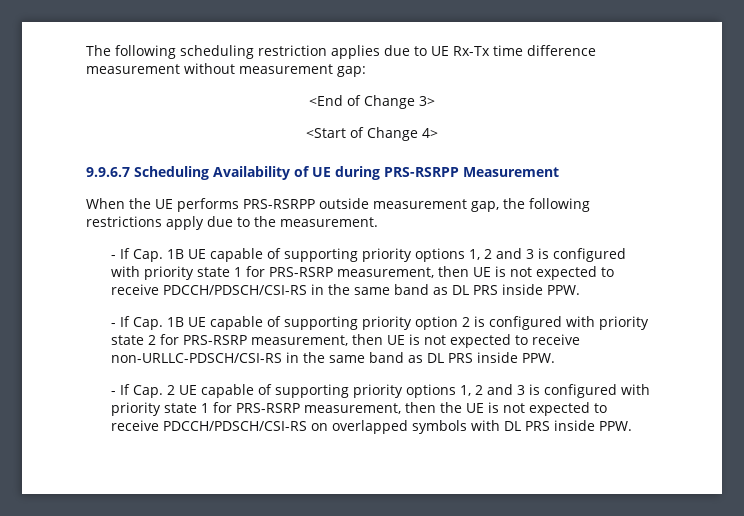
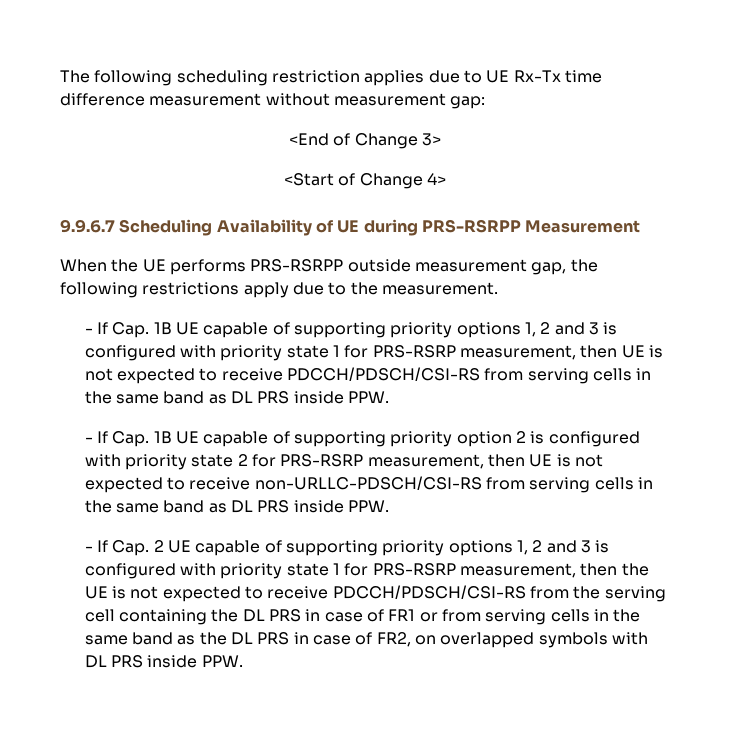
- - If Cap. 1B UE capable of supporting priority options 1, 2 and 3 is configured with priority state 1 for PRS-RSRP measurement, then UE is not expected to receive PDCCH/PDSCH/CSI-RS in the same band as DL PRS inside PPW.
+ - If Cap. 1B UE capable of supporting priority options 1, 2 and 3 is configured with priority state 1 for PRS-RSRP measurement, then UE is not expected to receive PDCCH/PDSCH/CSI-RS from serving cells in the same band as DL PRS inside PPW.
- - If Cap. 1B UE capable of supporting priority option 2 is configured with priority state 2 for PRS-RSRP measurement, then UE is not expected to receive non-URLLC-PDSCH/CSI-RS in the same band as DL PRS inside PPW.
+ - If Cap. 1B UE capable of supporting priority option 2 is configured with priority state 2 for PRS-RSRP measurement, then UE is not expected to receive non-URLLC-PDSCH/CSI-RS from serving cells in the same band as DL PRS inside PPW.
- - If Cap. 2 UE capable of supporting priority options 1, 2 and 3 is configured with priority state 1 for PRS-RSRP measurement, then the UE is not expected to receive PDCCH/PDSCH/CSI-RS on overlapped symbols with DL PRS inside PPW.
+ - If Cap. 2 UE capable of supporting priority options 1, 2 and 3 is configured with priority state 1 for PRS-RSRP measurement, then the UE is not expected to receive PDCCH/PDSCH/CSI-RS from the serving cell containing the DL PRS in case of FR1 or from serving cells in the same band as the DL PRS in case of FR2, on overlapped symbols with DL PRS inside PPW.

